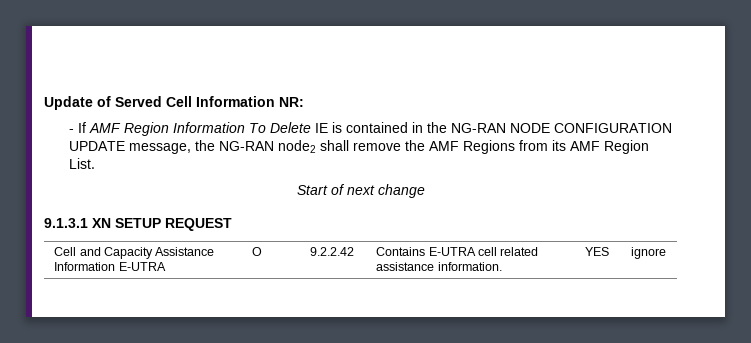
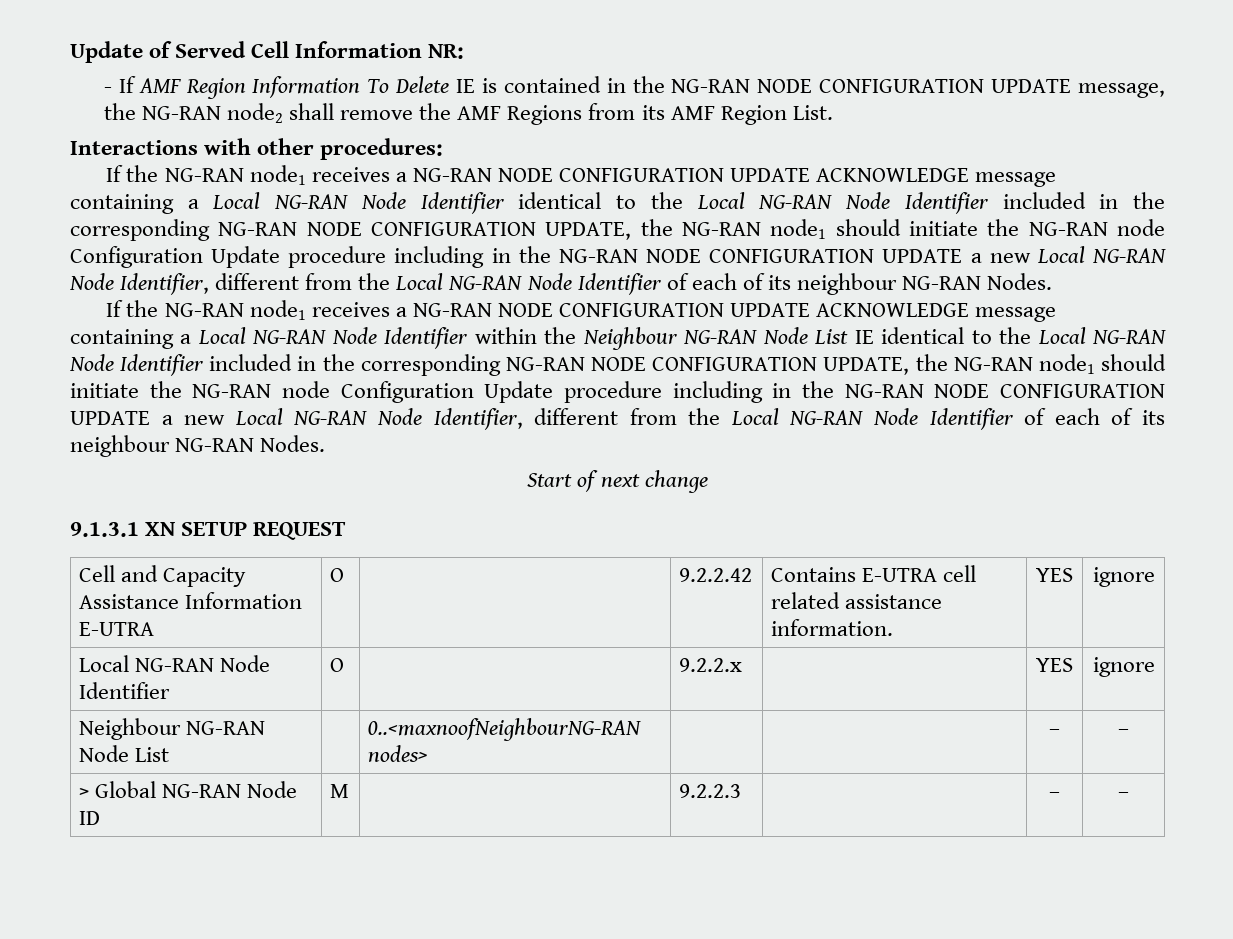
+ Interactions with other procedures:
+ If the NG-RAN node1 receives a NG-RAN NODE CONFIGURATION UPDATE ACKNOWLEDGE message containing a Local NG-RAN Node Identifier identical to the Local NG-RAN Node Identifier included in the corresponding NG-RAN NODE CONFIGURATION UPDATE, the NG-RAN node1 should initiate the NG-RAN node Configuration Update procedure including in the NG-RAN NODE CONFIGURATION UPDATE a new Local NG-RAN Node Identifier, different from the Local NG-RAN Node Identifier of each of its neighbour NG-RAN Nodes.
+ If the NG-RAN node1 receives a NG-RAN NODE CONFIGURATION UPDATE ACKNOWLEDGE message containing a Local NG-RAN Node Identifier within the Neighbour NG-RAN Node List IE identical to the Local NG-RAN Node Identifier included in the corresponding NG-RAN NODE CONFIGURATION UPDATE, the NG-RAN node1 should initiate the NG-RAN node Configuration Update procedure including in the NG-RAN NODE CONFIGURATION UPDATE a new Local NG-RAN Node Identifier, different from the Local NG-RAN Node Identifier of each of its neighbour NG-RAN Nodes.
+ Local NG-RAN Node Identifier | O | | 9.2.2.x | | YES | ignore
+ Neighbour NG-RAN Node List | | 0..<maxnoofNeighbourNG-RAN nodes> | | | – | –
+ > Global NG-RAN Node ID | M | | 9.2.2.3 | | – | –

